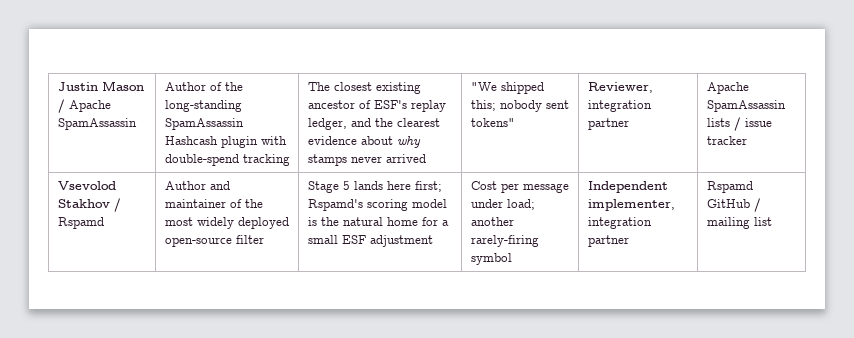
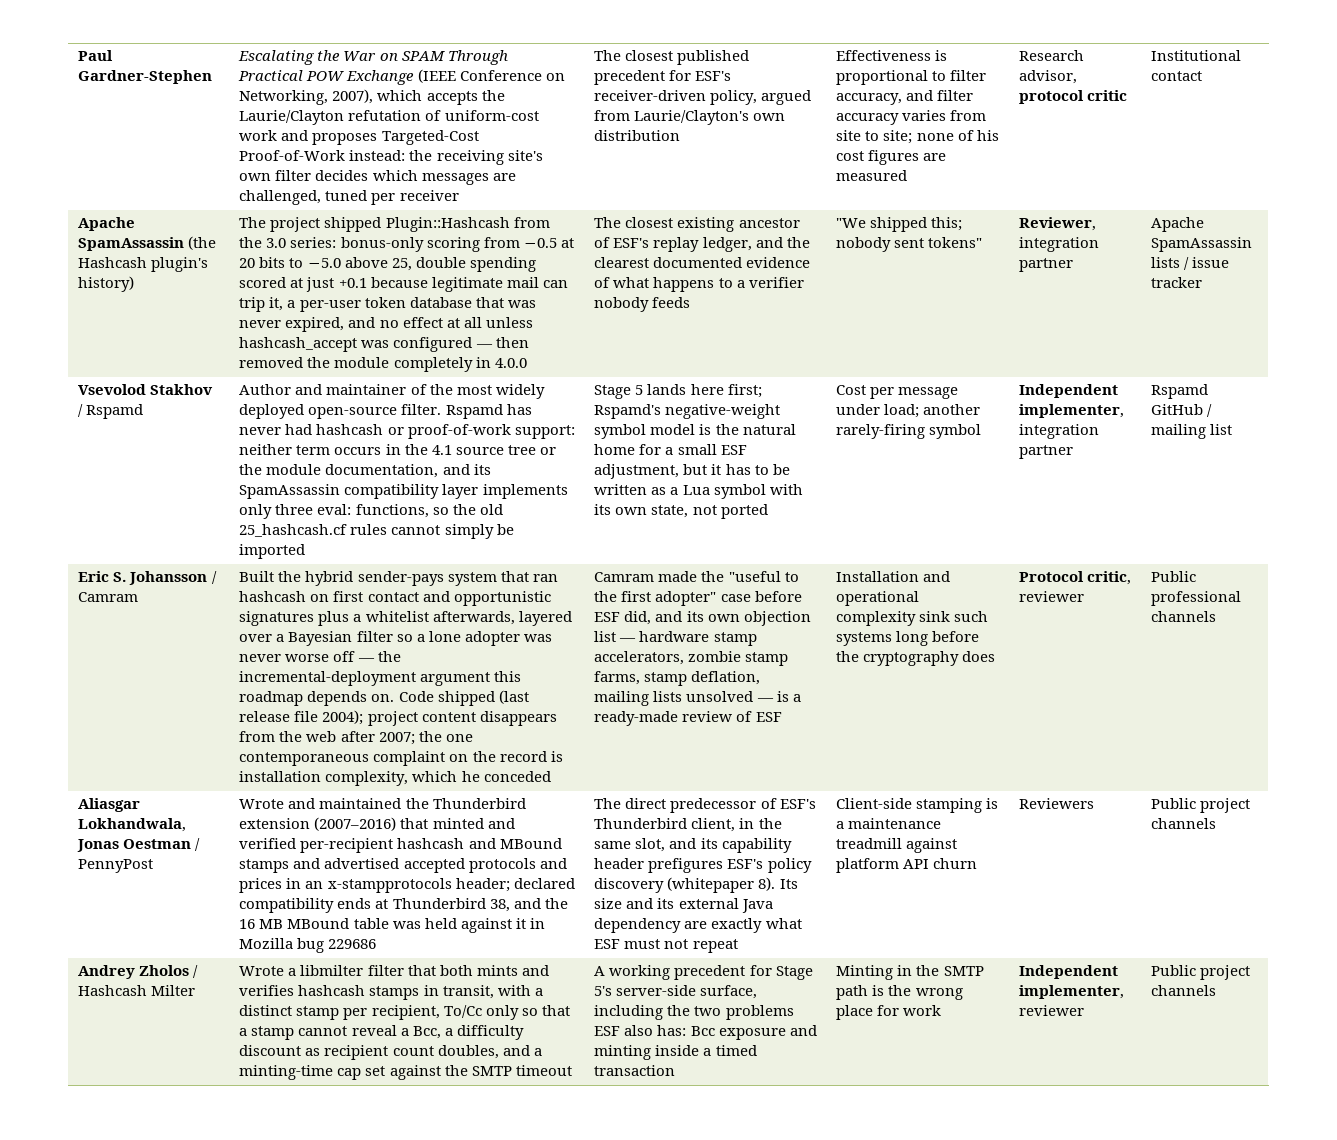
- Justin Mason / Apache SpamAssassin | Author of the long-standing SpamAssassin Hashcash plugin with double-spend tracking
+ Paul Gardner-Stephen | Escalating the War on SPAM Through Practical POW Exchange (IEEE Conference on Networking, 2007), which accepts the Laurie/Clayton refutation of uniform-cost work and proposes Targeted-Cost Proof-of-Work instead: the receiving site's own filter decides which messages are challenged, tuned per receiver | The closest published precedent for ESF's receiver-driven policy, argued from Laurie/Clayton's own distribution | Effectiveness is proportional to filter accuracy, and filter accuracy varies from site to site; none of his cost figures are measured | Research advisor, protocol critic | Institutional contact
+ Apache SpamAssassin (the Hashcash plugin's history) | The project shipped Plugin::Hashcash from the 3.0 series: bonus-only scoring from −0.5 at 20 bits to −5.0 above 25, double spending scored at just +0.1 because legitimate mail can trip it, a per-user token database that was never expired, and no effect at all unless hashcash_accept was configured — then removed the module completely in 4.0.0
- The closest existing ancestor of ESF's replay ledger, and the clearest evidence about why stamps never arrived
+ The closest existing ancestor of ESF's replay ledger, and the clearest documented evidence of what happens to a verifier nobody feeds
- Author and maintainer of the most widely deployed open-source filter
+ Author and maintainer of the most widely deployed open-source filter. Rspamd has never had hashcash or proof-of-work support: neither term occurs in the 4.1 source tree or the module documentation, and its SpamAssassin compatibility layer implements only three eval: functions, so the old 25_hashcash.cf rules cannot simply be imported
- Stage 5 lands here first; Rspamd's scoring model is the natural home for a small ESF adjustment
+ Stage 5 lands here first; Rspamd's negative-weight symbol model is the natural home for a small ESF adjustment, but it has to be written as a Lua symbol with its own state, not ported
+ Eric S. Johansson / Camram | Built the hybrid sender-pays system that ran hashcash on first contact and opportunistic signatures plus a whitelist afterwards, layered over a Bayesian filter so a lone adopter was never worse off — the incremental-deployment argument this roadmap depends on. Code shipped (last release file 2004); project content disappears from the web after 2007; the one contemporaneous complaint on the record is installation complexity, which he conceded | Camram made the "useful to the first adopter" case before ESF did, and its own objection list — hardware stamp accelerators, zombie stamp farms, stamp deflation, mailing lists unsolved — is a ready-made review of ESF | Installation and operational complexity sink such systems long before the cryptography does | Protocol critic, reviewer | Public professional channels
+ Aliasgar Lokhandwala, Jonas Oestman / PennyPost | Wrote and maintained the Thunderbird extension (2007–2016) that minted and verified per-recipient hashcash and MBound stamps and advertised accepted protocols and prices in an x-stampprotocols header; declared compatibility ends at Thunderbird 38, and the 16 MB MBound table was held against it in Mozilla bug 229686 | The direct predecessor of ESF's Thunderbird client, in the same slot, and its capability header prefigures ESF's policy discovery (whitepaper 8). Its size and its external Java dependency are exactly what ESF must not repeat | Client-side stamping is a maintenance treadmill against platform API churn | Reviewers | Public project channels
+ Andrey Zholos / Hashcash Milter | Wrote a libmilter filter that both mints and verifies hashcash stamps in transit, with a distinct stamp per recipient, To/Cc only so that a stamp cannot reveal a Bcc, a difficulty discount as recipient count doubles, and a minting-time cap set against the SMTP timeout | A working precedent for Stage 5's server-side surface, including the two problems ESF also has: Bcc exposure and minting inside a timed transaction | Minting in the SMTP path is the wrong place for work | Independent implementer, reviewer | Public project channels

